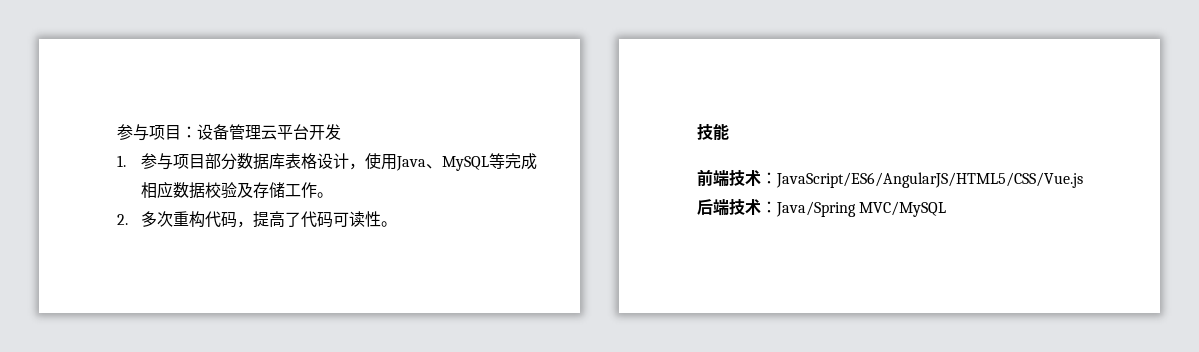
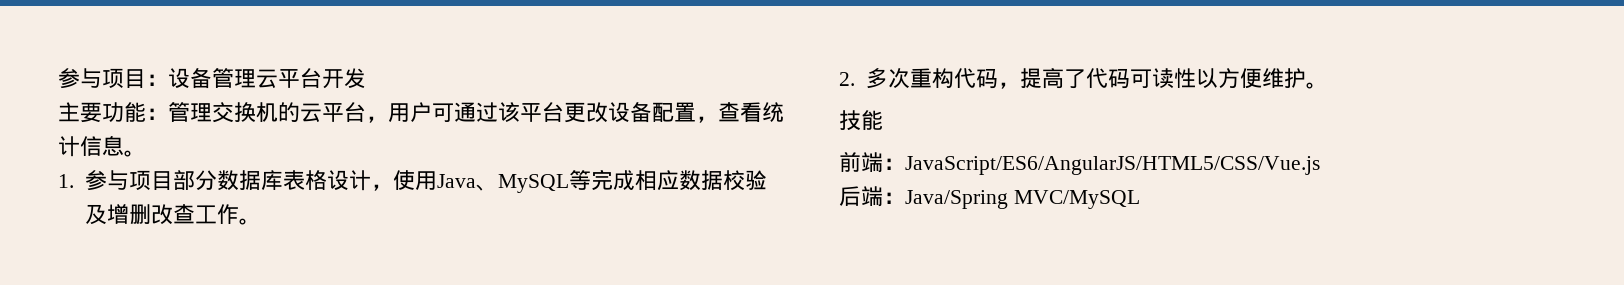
+ 主要功能：管理交换机的云平台，用户可通过该平台更改设备配置，查看统计信息。
- 1.参与项目部分数据库表格设计，使用Java、MySQL等完成相应数据校验及存储工作。
+ 1.参与项目部分数据库表格设计，使用Java、MySQL等完成相应数据校验及增删改查工作。
- 2.多次重构代码，提高了代码可读性。
+ 2.多次重构代码，提高了代码可读性以方便维护。
- 前端技术：JavaScript/ES6/AngularJS/HTML5/CSS/Vue.js
+ 前端：JavaScript/ES6/AngularJS/HTML5/CSS/Vue.js
- 后端技术：Java/Spring MVC/MySQL
+ 后端：Java/Spring MVC/MySQL

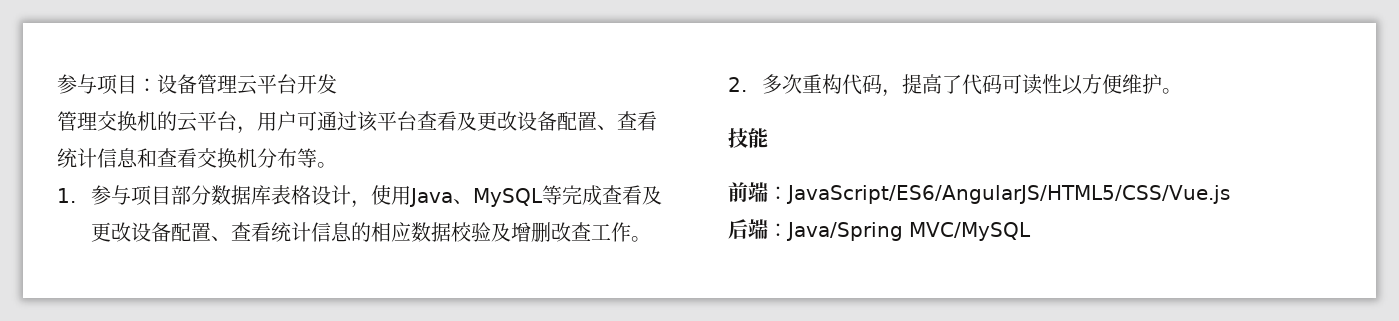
- 主要功能：管理交换机的云平台，用户可通过该平台更改设备配置，查看统计信息。
+ 管理交换机的云平台，用户可通过该平台查看及更改设备配置、查看统计信息和查看交换机分布等。
- 1.参与项目部分数据库表格设计，使用Java、MySQL等完成相应数据校验及增删改查工作。
+ 1.参与项目部分数据库表格设计，使用Java、MySQL等完成查看及更改设备配置、查看统计信息的相应数据校验及增删改查工作。

